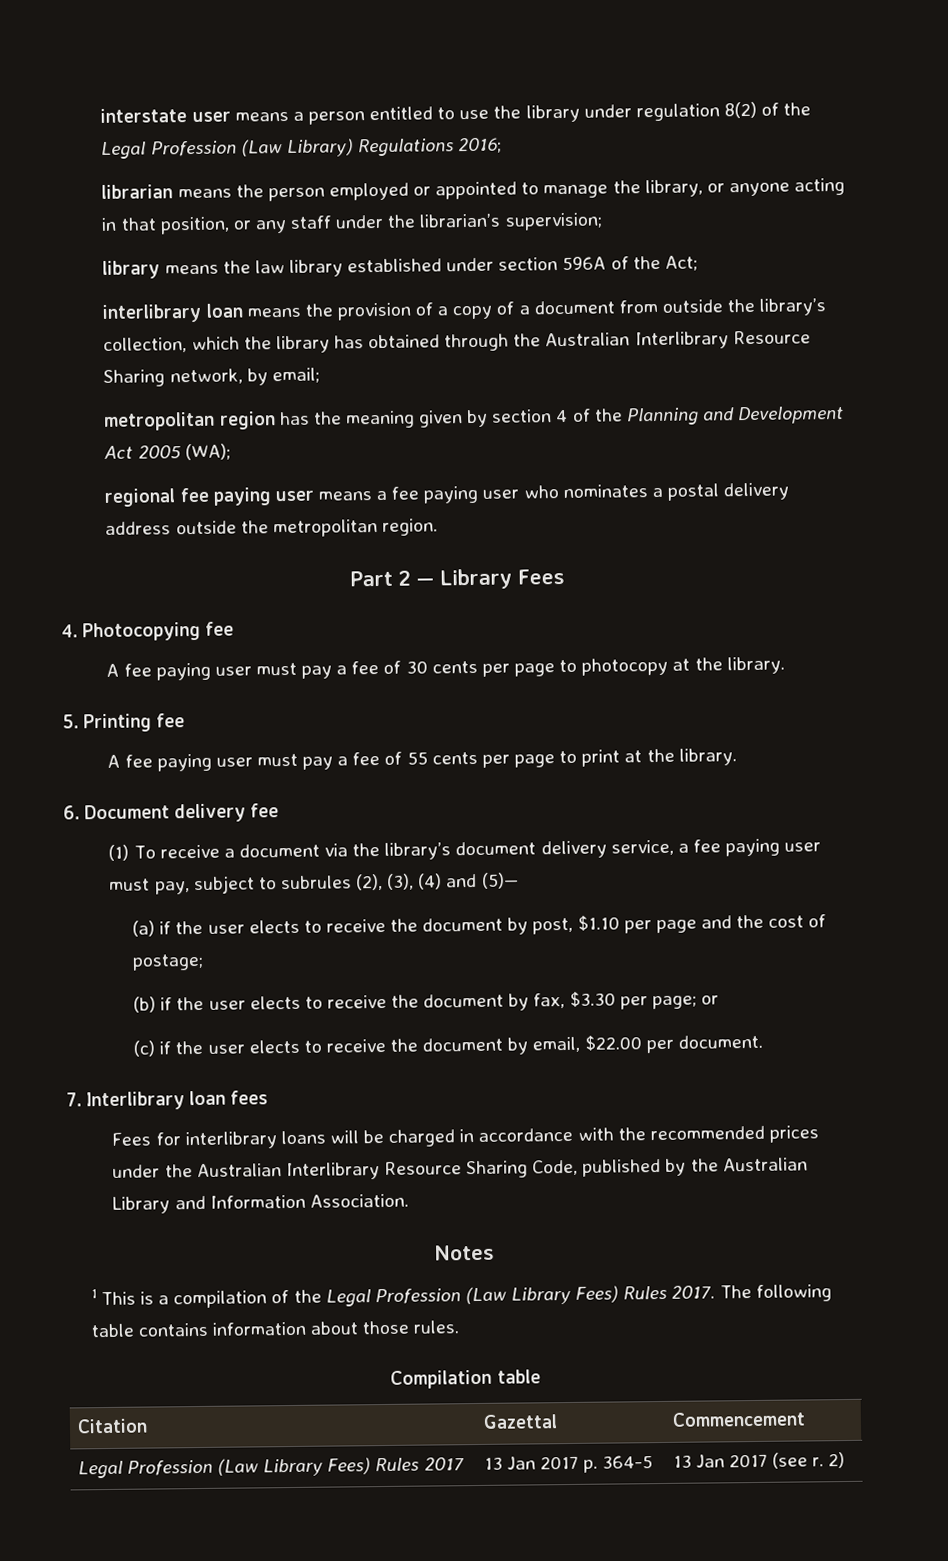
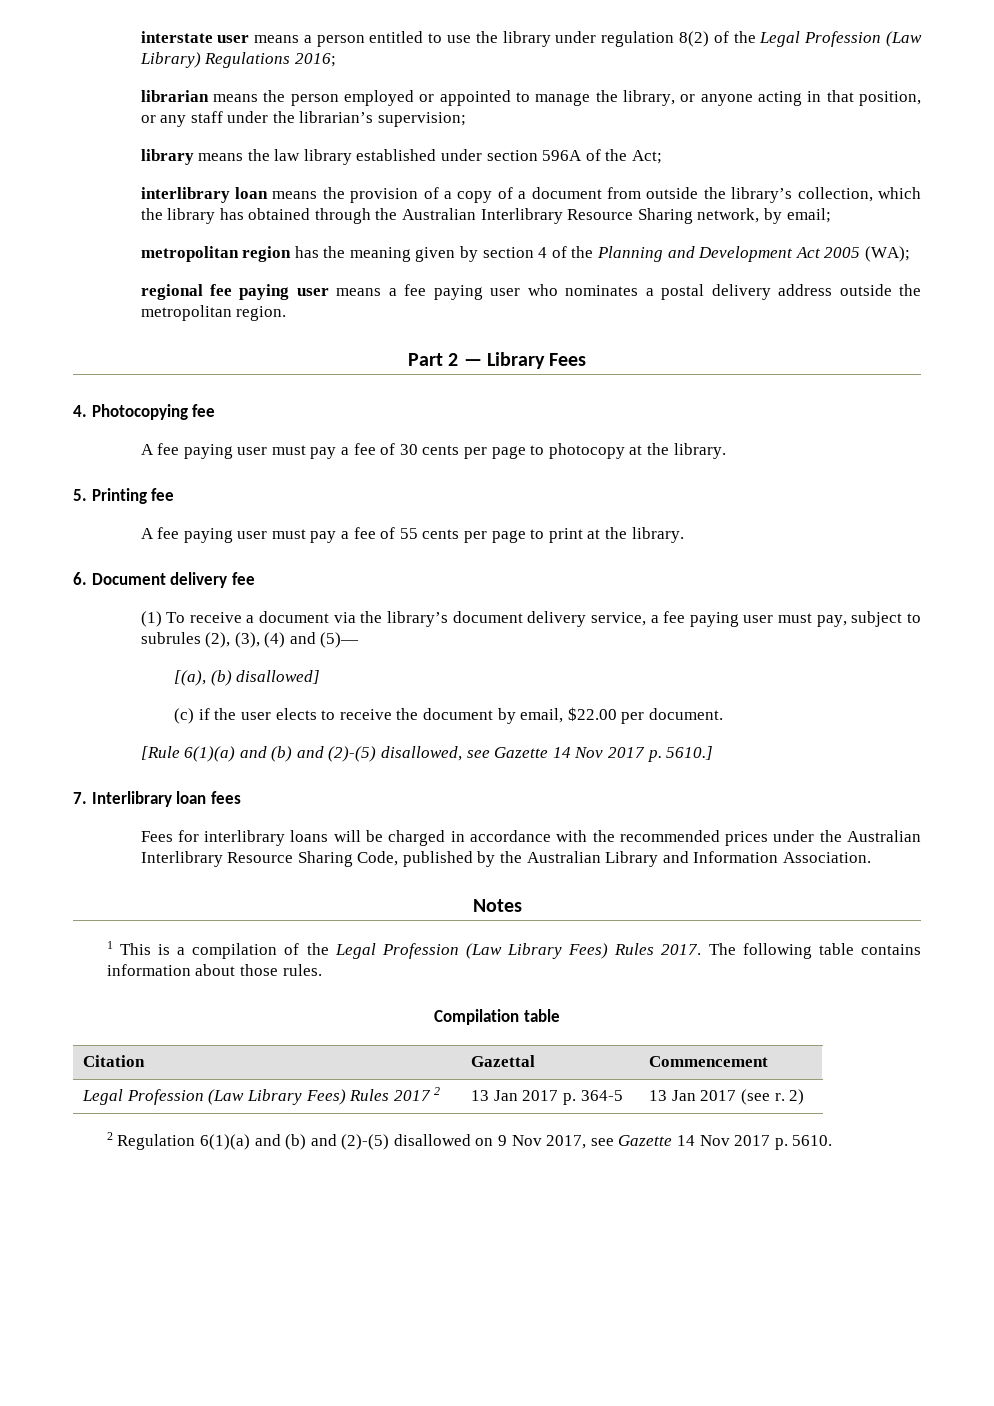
- (a) if the user elects to receive the document by post, $1.10 per page and the cost of postage;
- (b) if the user elects to receive the document by fax, $3.30 per page; or
+ [(a), (b) disallowed]
+ [Rule 6(1)(a) and (b) and (2)-(5) disallowed, see Gazette 14 Nov 2017 p. 5610.]
- Legal Profession (Law Library Fees) Rules 2017 | 13 Jan 2017 p. 364-5 | 13 Jan 2017 (see r. 2)
+ Legal Profession (Law Library Fees) Rules 2017 2 | 13 Jan 2017 p. 364-5 | 13 Jan 2017 (see r. 2)
+ 2 Regulation 6(1)(a) and (b) and (2)-(5) disallowed on 9 Nov 2017, see Gazette 14 Nov 2017 p. 5610.

